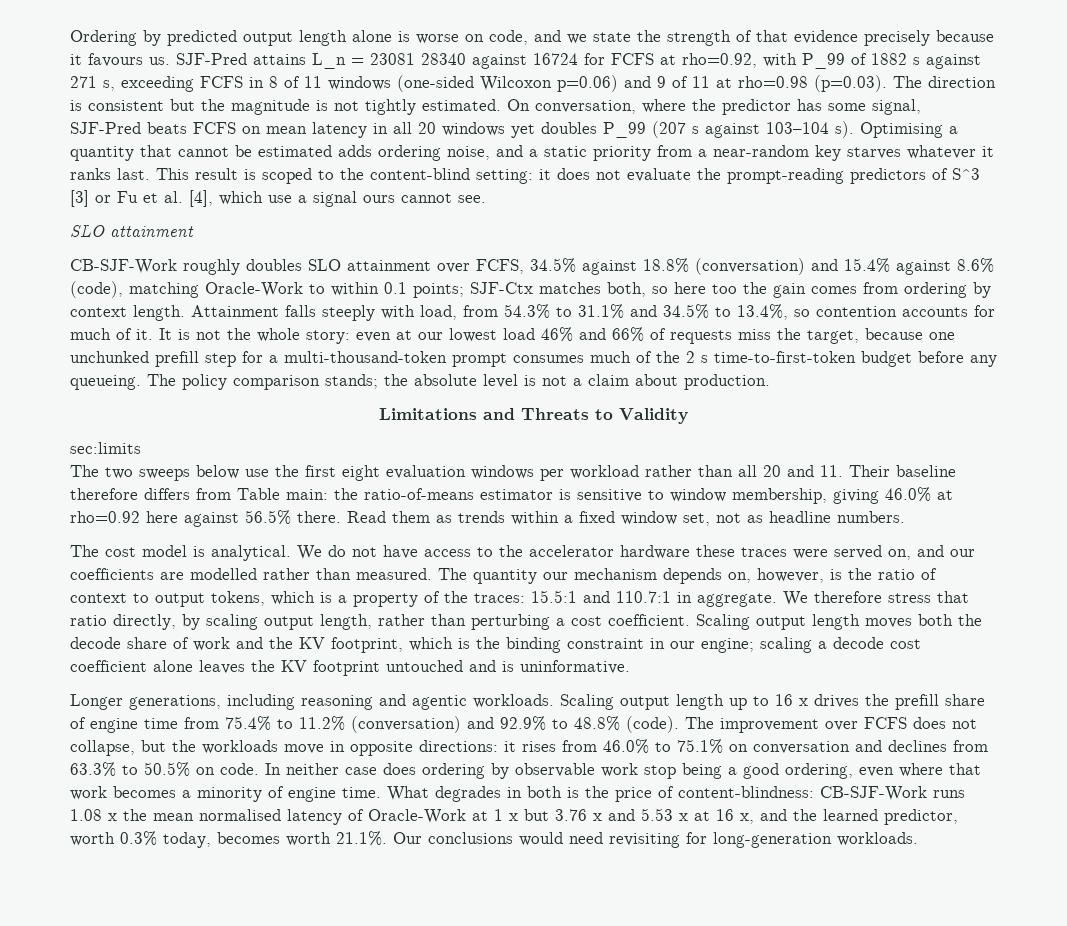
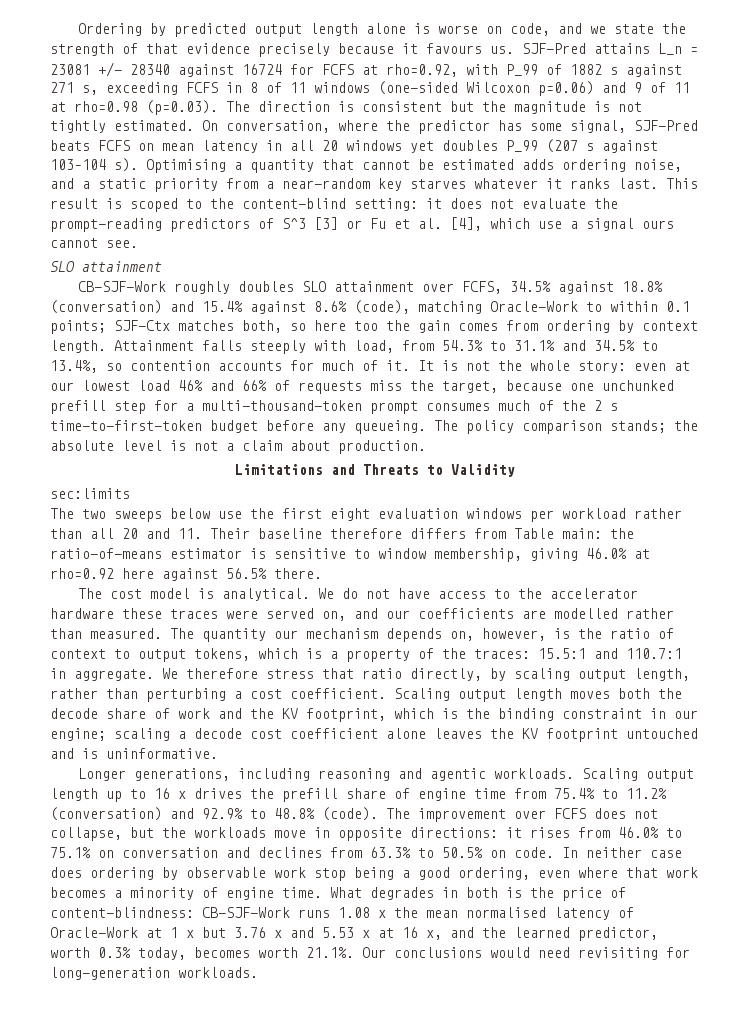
- SJF-Pred attains L_n = 23081 28340 against 16724 for FCFS at rho=0.92, with P_99 of 1882 s against 271 s, exceeding FCFS in 8 of 11 windows (one-sided Wilcoxon p=0.06) and 9 of 11 at rho=0.98 (p=0.03). The direction is consistent but the magnitude is not tightly estimated.
+ SJF-Pred attains L_n = 23081 +/- 28340 against 16724 for FCFS at rho=0.92, with P_99 of 1882 s against 271 s, exceeding FCFS in 8 of 11 windows (one-sided Wilcoxon p=0.06) and 9 of 11 at rho=0.98 (p=0.03). The direction is consistent but the magnitude is not tightly estimated.
- Read them as trends within a fixed window set, not as headline numbers.

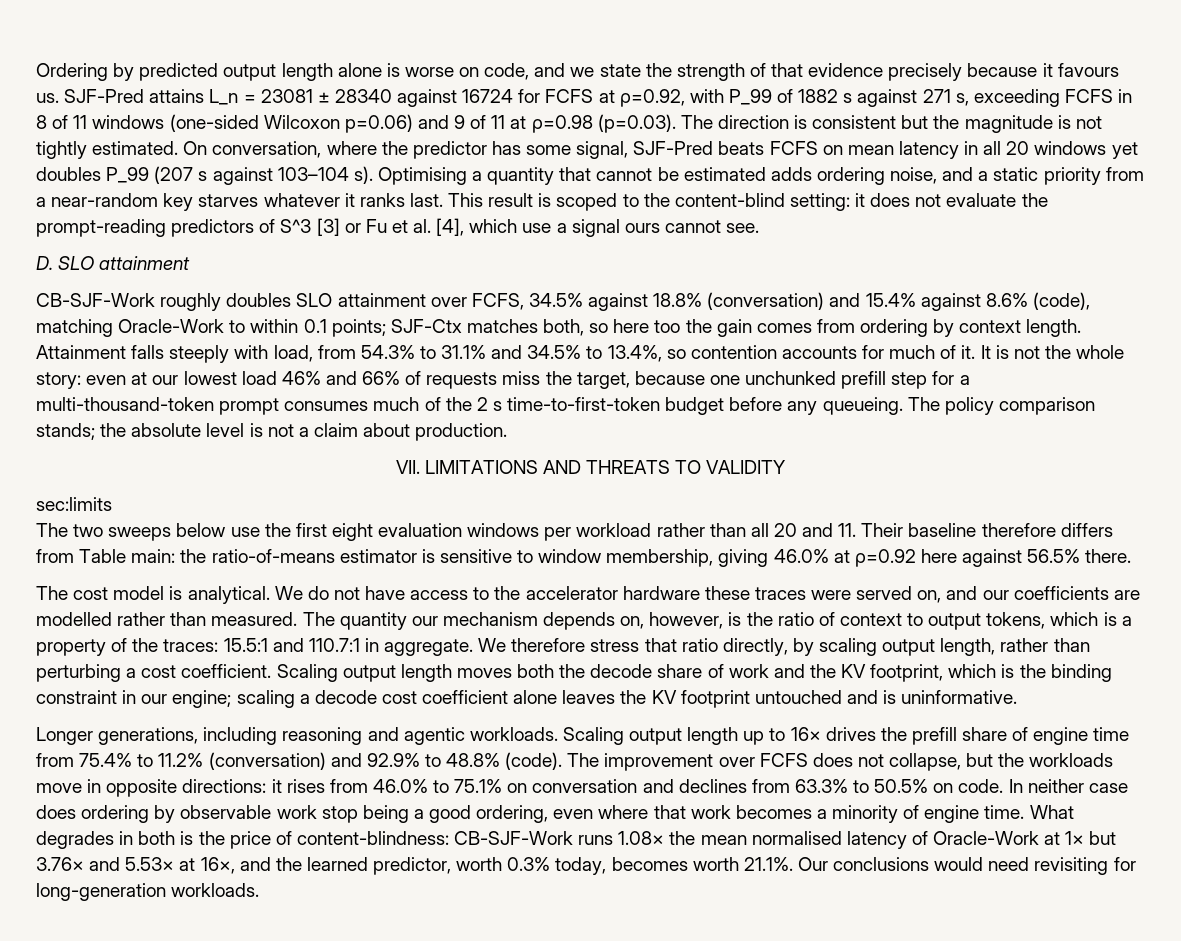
- SJF-Pred attains L_n = 23081 +/- 28340 against 16724 for FCFS at rho=0.92, with P_99 of 1882 s against 271 s, exceeding FCFS in 8 of 11 windows (one-sided Wilcoxon p=0.06) and 9 of 11 at rho=0.98 (p=0.03). The direction is consistent but the magnitude is not tightly estimated.
+ SJF-Pred attains L_n = 23081 ± 28340 against 16724 for FCFS at ρ=0.92, with P_99 of 1882 s against 271 s, exceeding FCFS in 8 of 11 windows (one-sided Wilcoxon p=0.06) and 9 of 11 at ρ=0.98 (p=0.03). The direction is consistent but the magnitude is not tightly estimated.
  This result is scoped to the content-blind setting: it does not evaluate the prompt-reading predictors of S^3 [3] or Fu et al. [4], which use a signal ours cannot see.
- SLO attainment
+ D. SLO attainment
- Limitations and Threats to Validity
+ VII. LIMITATIONS AND THREATS TO VALIDITY
- The two sweeps below use the first eight evaluation windows per workload rather than all 20 and 11. Their baseline therefore differs from Table main: the ratio-of-means estimator is sensitive to window membership, giving 46.0% at rho=0.92 here against 56.5% there.
+ The two sweeps below use the first eight evaluation windows per workload rather than all 20 and 11. Their baseline therefore differs from Table main: the ratio-of-means estimator is sensitive to window membership, giving 46.0% at ρ=0.92 here against 56.5% there.
- Scaling output length up to 16 x drives the prefill share of engine time from 75.4% to 11.2% (conversation) and 92.9% to 48.8% (code).
+ Scaling output length up to 16× drives the prefill share of engine time from 75.4% to 11.2% (conversation) and 92.9% to 48.8% (code).
- What degrades in both is the price of content-blindness: CB-SJF-Work runs 1.08 x the mean normalised latency of Oracle-Work at 1 x but 3.76 x and 5.53 x at 16 x, and the learned predictor, worth 0.3% today, becomes worth 21.1%. Our conclusions would need revisiting for long-generation workloads.
+ What degrades in both is the price of content-blindness: CB-SJF-Work runs 1.08× the mean normalised latency of Oracle-Work at 1× but 3.76× and 5.53× at 16×, and the learned predictor, worth 0.3% today, becomes worth 21.1%. Our conclusions would need revisiting for long-generation workloads.

